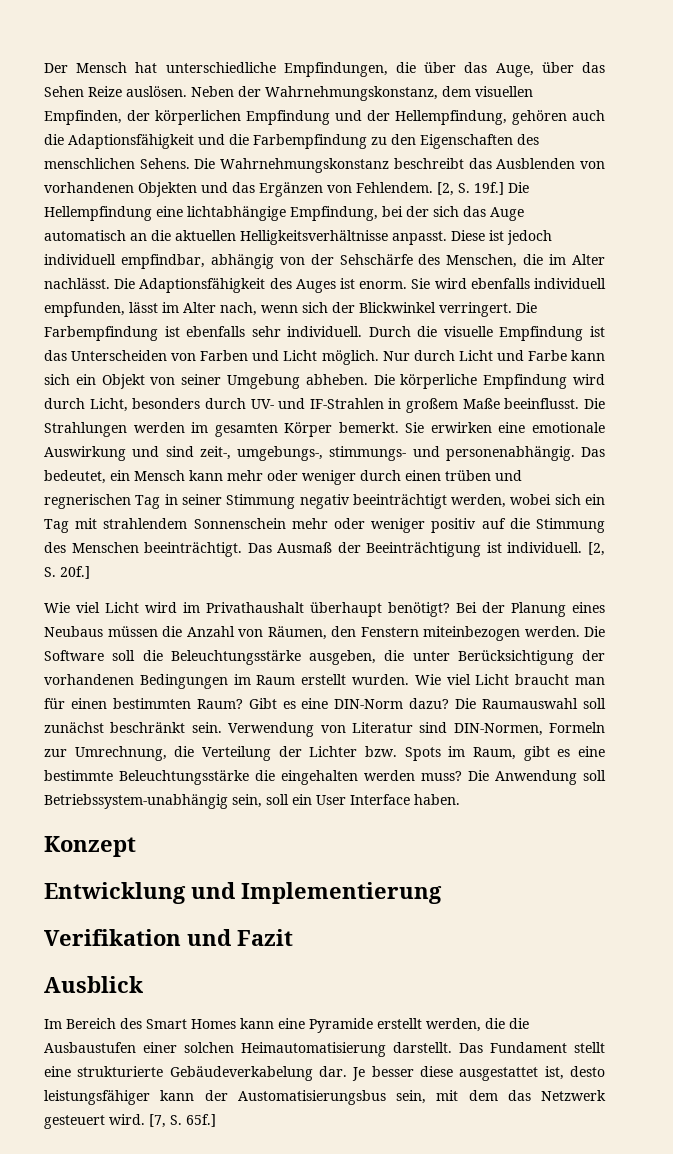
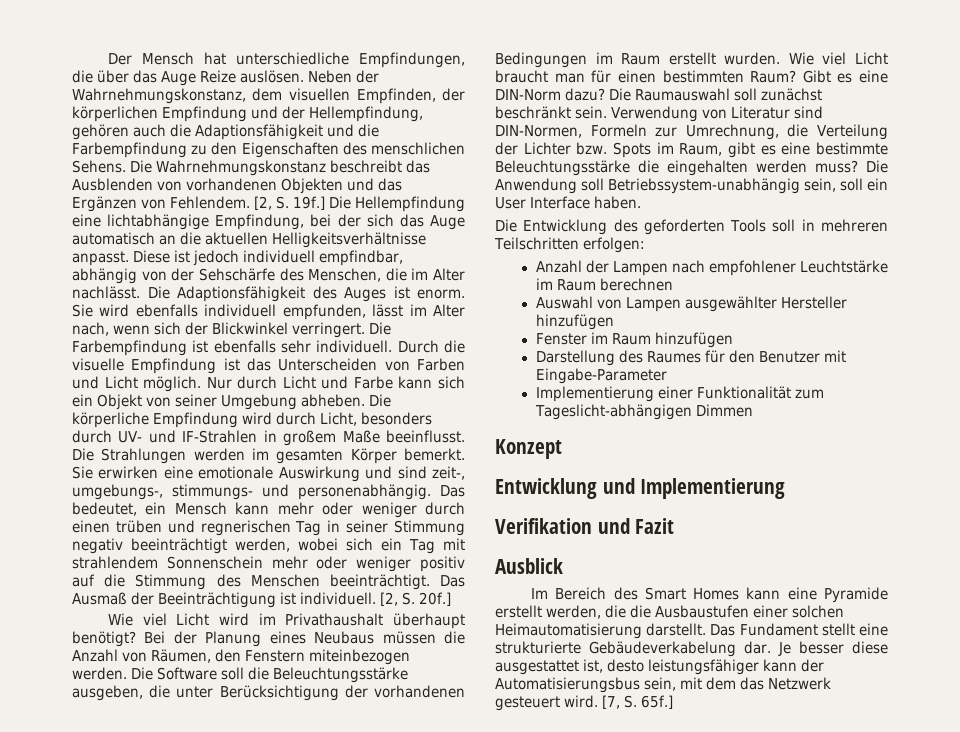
- Der Mensch hat unterschiedliche Empfindungen, die über das Auge, über das Sehen Reize auslösen.
+ Der Mensch hat unterschiedliche Empfindungen, die über das Auge Reize auslösen.
+ Die Entwicklung des geforderten Tools soll in mehreren Teilschritten erfolgen:
+ Anzahl der Lampen nach empfohlener Leuchtstärke im Raum berechnen
+ Auswahl von Lampen ausgewählter Hersteller hinzufügen
+ Fenster im Raum hinzufügen
+ Darstellung des Raumes für den Benutzer mit Eingabe-Parameter
+ Implementierung einer Funktionalität zum Tageslicht-abhängigen Dimmen
- Je besser diese ausgestattet ist, desto leistungsfähiger kann der Austomatisierungsbus sein, mit dem das Netzwerk gesteuert wird.
+ Je besser diese ausgestattet ist, desto leistungsfähiger kann der Automatisierungsbus sein, mit dem das Netzwerk gesteuert wird.

